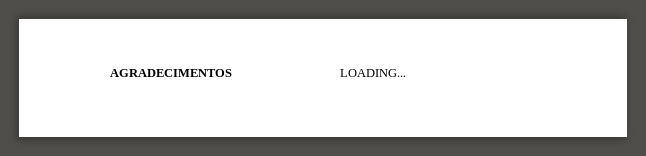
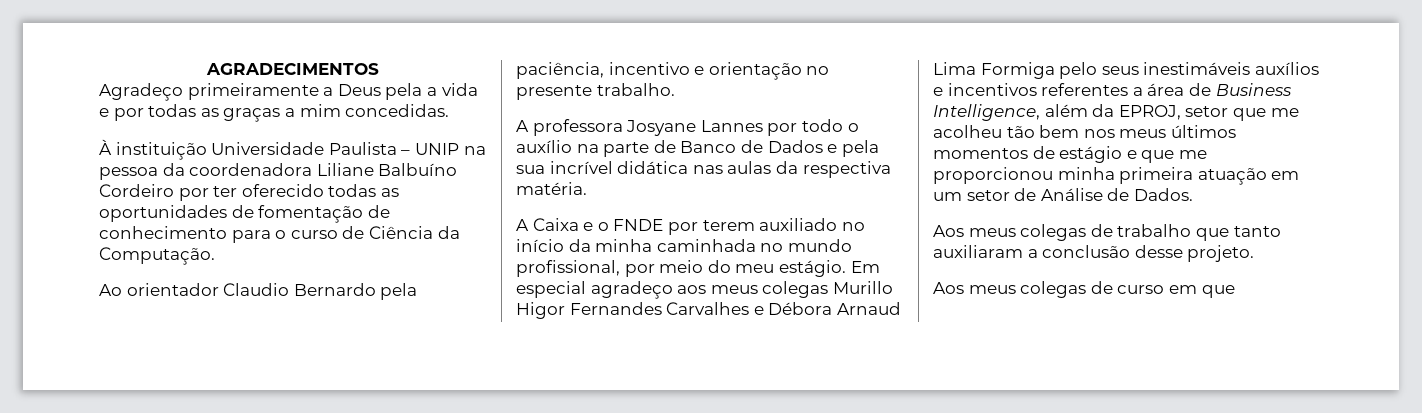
- LOADING...
+ Agradeço primeiramente a Deus pela a vida e por todas as graças a mim concedidas.
+ À instituição Universidade Paulista – UNIP na pessoa da coordenadora Liliane Balbuíno Cordeiro por ter oferecido todas as oportunidades de fomentação de conhecimento para o curso de Ciência da Computação.
+ Ao orientador Claudio Bernardo pela paciência, incentivo e orientação no presente trabalho.
+ A professora Josyane Lannes por todo o auxílio na parte de Banco de Dados e pela sua incrível didática nas aulas da respectiva matéria.
+ A Caixa e o FNDE por terem auxiliado no início da minha caminhada no mundo profissional, por meio do meu estágio. Em especial agradeço aos meus colegas Murillo Higor Fernandes Carvalhes e Débora Arnaud Lima Formiga pelo seus inestimáveis auxílios e incentivos referentes a área de Business Intelligence, além da EPROJ, setor que me acolheu tão bem nos meus últimos momentos de estágio e que me proporcionou minha primeira atuação em um setor de Análise de Dados.
+ Aos meus colegas de trabalho que tanto auxiliaram a conclusão desse projeto.
+ Aos meus colegas de curso em que

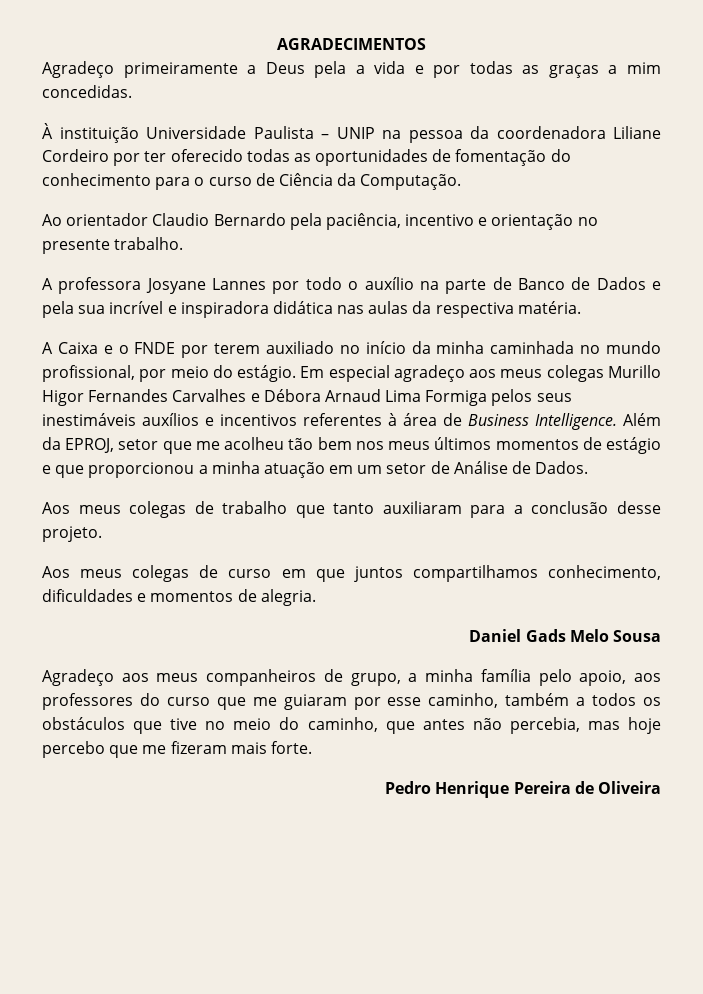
- À instituição Universidade Paulista – UNIP na pessoa da coordenadora Liliane Balbuíno Cordeiro por ter oferecido todas as oportunidades de fomentação de conhecimento para o curso de Ciência da Computação.
+ À instituição Universidade Paulista – UNIP na pessoa da coordenadora Liliane Cordeiro por ter oferecido todas as oportunidades de fomentação do conhecimento para o curso de Ciência da Computação.
- A professora Josyane Lannes por todo o auxílio na parte de Banco de Dados e pela sua incrível didática nas aulas da respectiva matéria.
+ A professora Josyane Lannes por todo o auxílio na parte de Banco de Dados e pela sua incrível e inspiradora didática nas aulas da respectiva matéria.
- A Caixa e o FNDE por terem auxiliado no início da minha caminhada no mundo profissional, por meio do meu estágio.
+ A Caixa e o FNDE por terem auxiliado no início da minha caminhada no mundo profissional, por meio do estágio.
- Em especial agradeço aos meus colegas Murillo Higor Fernandes Carvalhes e Débora Arnaud Lima Formiga pelo seus inestimáveis auxílios e incentivos referentes a área de Business Intelligence, além da EPROJ, setor que me acolheu tão bem nos meus últimos momentos de estágio e que me proporcionou minha primeira atuação em um setor de Análise de Dados.
+ Em especial agradeço aos meus colegas Murillo Higor Fernandes Carvalhes e Débora Arnaud Lima Formiga pelos seus inestimáveis auxílios e incentivos referentes à área de Business Intelligence. Além da EPROJ, setor que me acolheu tão bem nos meus últimos momentos de estágio e que proporcionou a minha atuação em um setor de Análise de Dados.
- Aos meus colegas de trabalho que tanto auxiliaram a conclusão desse projeto.
+ Aos meus colegas de trabalho que tanto auxiliaram para a conclusão desse projeto.
- Aos meus colegas de curso em que
+ Aos meus colegas de curso em que juntos compartilhamos conhecimento, dificuldades e momentos de alegria.
+ Daniel Gads Melo Sousa
+ Agradeço aos meus companheiros de grupo, a minha família pelo apoio, aos professores do curso que me guiaram por esse caminho, também a todos os obstáculos que tive no meio do caminho, que antes não percebia, mas hoje percebo que me fizeram mais forte.
+ Pedro Henrique Pereira de Oliveira

